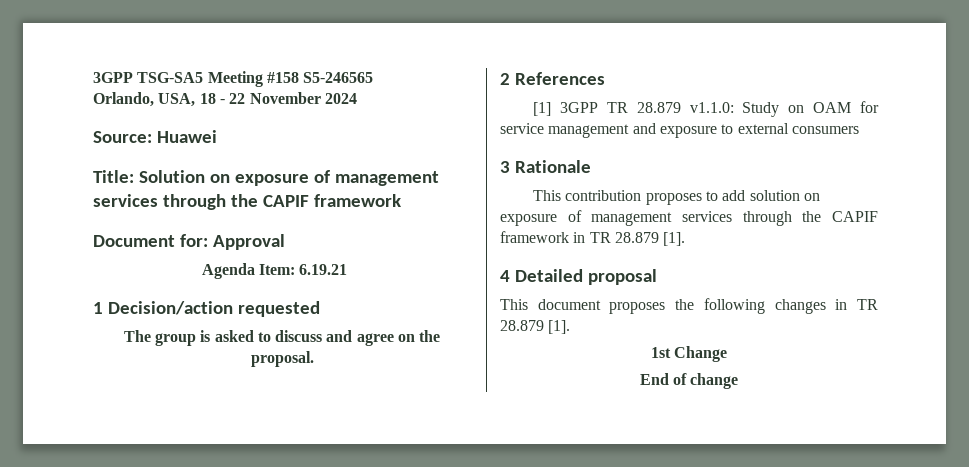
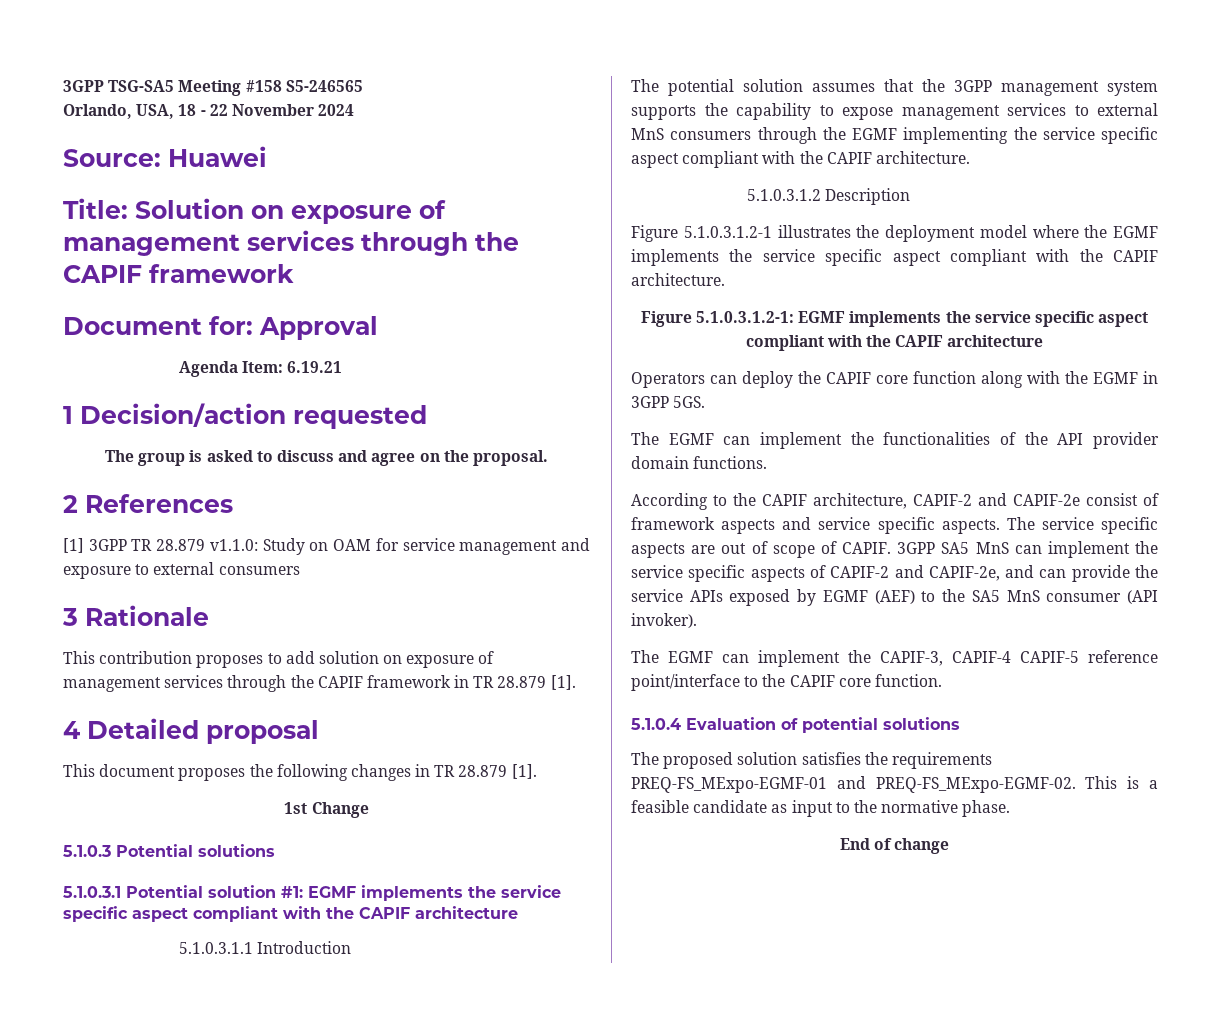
+ 5.1.0.3 Potential solutions
+ 5.1.0.3.1 Potential solution #1: EGMF implements the service specific aspect compliant with the CAPIF architecture
+ 5.1.0.3.1.1 Introduction
+ The potential solution assumes that the 3GPP management system supports the capability to expose management services to external MnS consumers through the EGMF implementing the service specific aspect compliant with the CAPIF architecture.
+ 5.1.0.3.1.2 Description
+ Figure 5.1.0.3.1.2-1 illustrates the deployment model where the EGMF implements the service specific aspect compliant with the CAPIF architecture.
+ Figure 5.1.0.3.1.2-1: EGMF implements the service specific aspect compliant with the CAPIF architecture
+ Operators can deploy the CAPIF core function along with the EGMF in 3GPP 5GS.
+ The EGMF can implement the functionalities of the API provider domain functions.
+ According to the CAPIF architecture, CAPIF-2 and CAPIF-2e consist of framework aspects and service specific aspects. The service specific aspects are out of scope of CAPIF. 3GPP SA5 MnS can implement the service specific aspects of CAPIF-2 and CAPIF-2e, and can provide the service APIs exposed by EGMF (AEF) to the SA5 MnS consumer (API invoker).
+ The EGMF can implement the CAPIF-3, CAPIF-4 CAPIF-5 reference point/interface to the CAPIF core function.
+ 5.1.0.4 Evaluation of potential solutions
+ The proposed solution satisfies the requirements PREQ-FS_MExpo-EGMF-01 and PREQ-FS_MExpo-EGMF-02. This is a feasible candidate as input to the normative phase.

